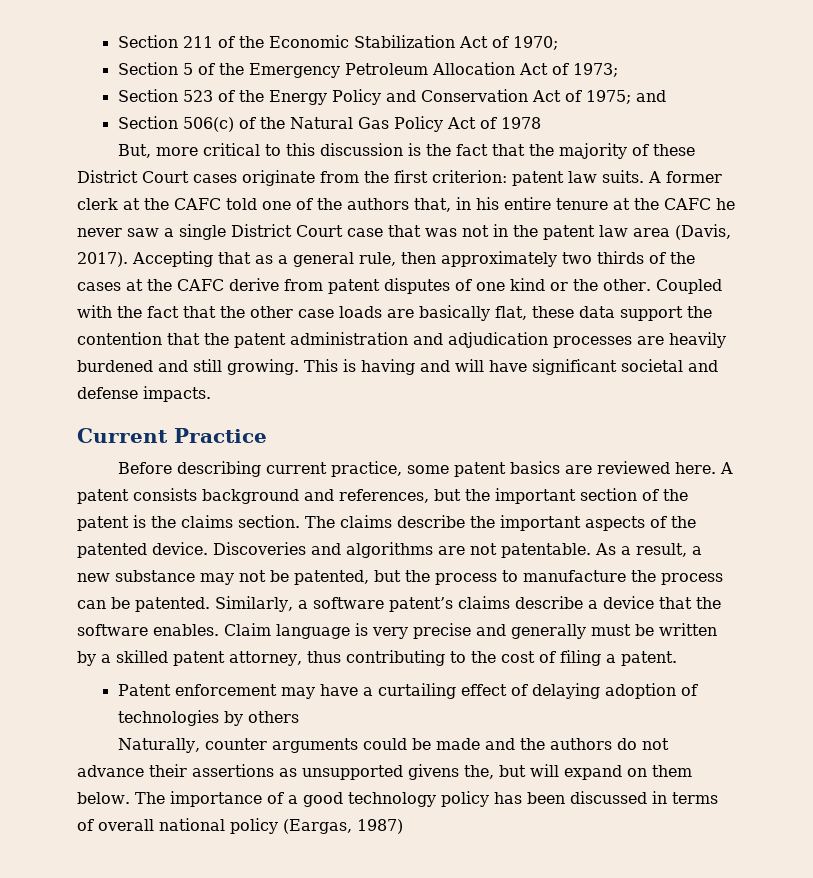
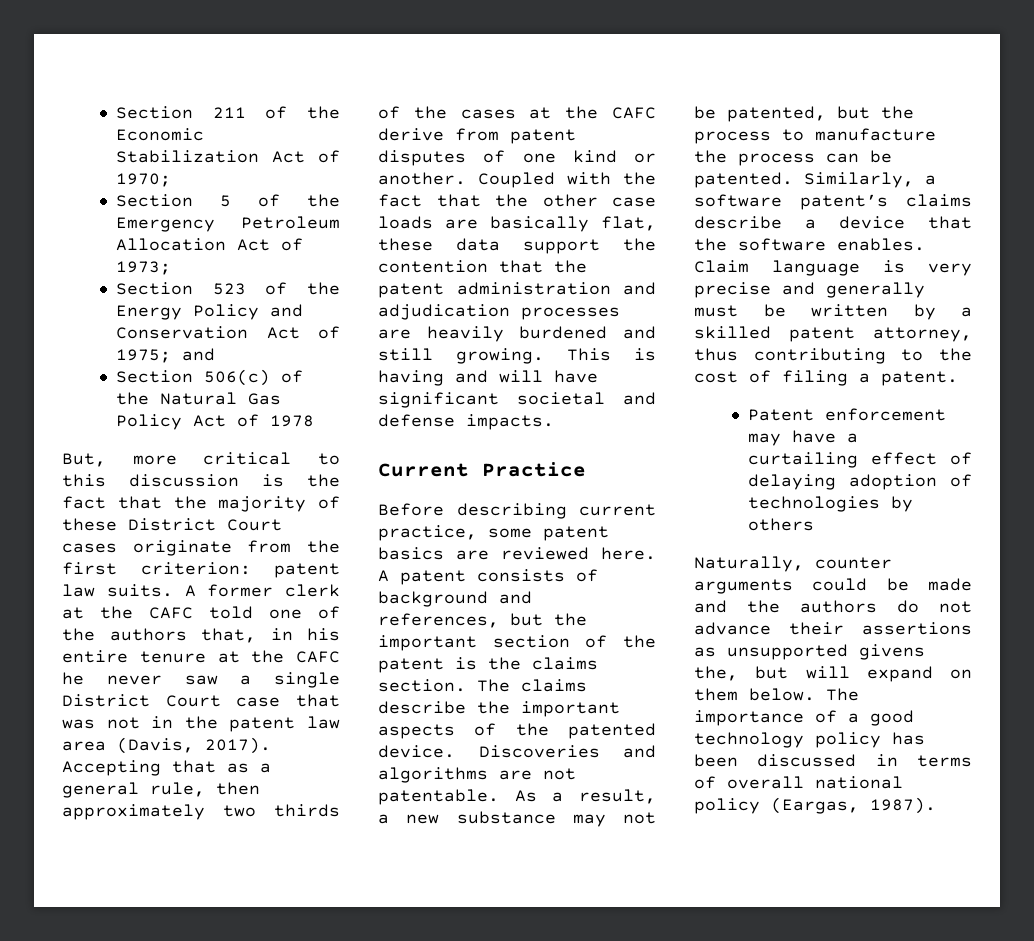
- Accepting that as a general rule, then approximately two thirds of the cases at the CAFC derive from patent disputes of one kind or the other.
+ Accepting that as a general rule, then approximately two thirds of the cases at the CAFC derive from patent disputes of one kind or another.
- A patent consists background and references, but the important section of the patent is the claims section.
+ A patent consists of background and references, but the important section of the patent is the claims section.
- The importance of a good technology policy has been discussed in terms of overall national policy (Eargas, 1987)
+ The importance of a good technology policy has been discussed in terms of overall national policy (Eargas, 1987).

